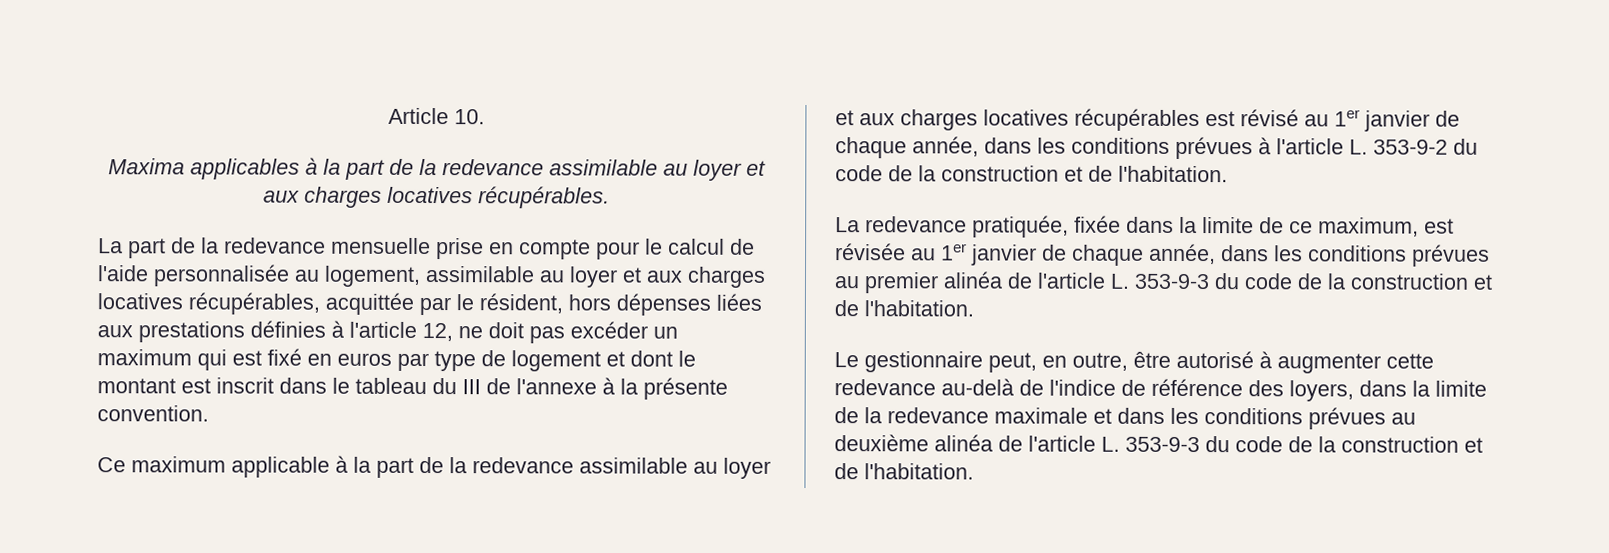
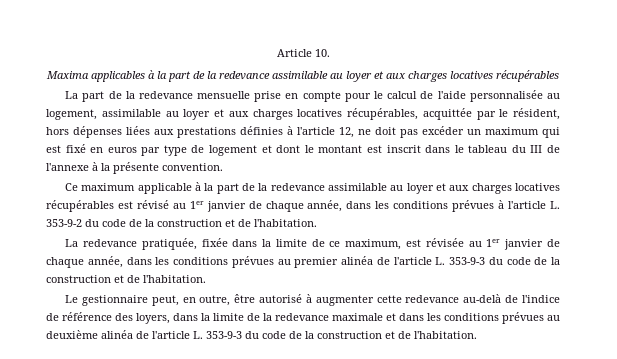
- Maxima applicables à la part de la redevance assimilable au loyer et aux charges locatives récupérables.
+ Maxima applicables à la part de la redevance assimilable au loyer et aux charges locatives récupérables

